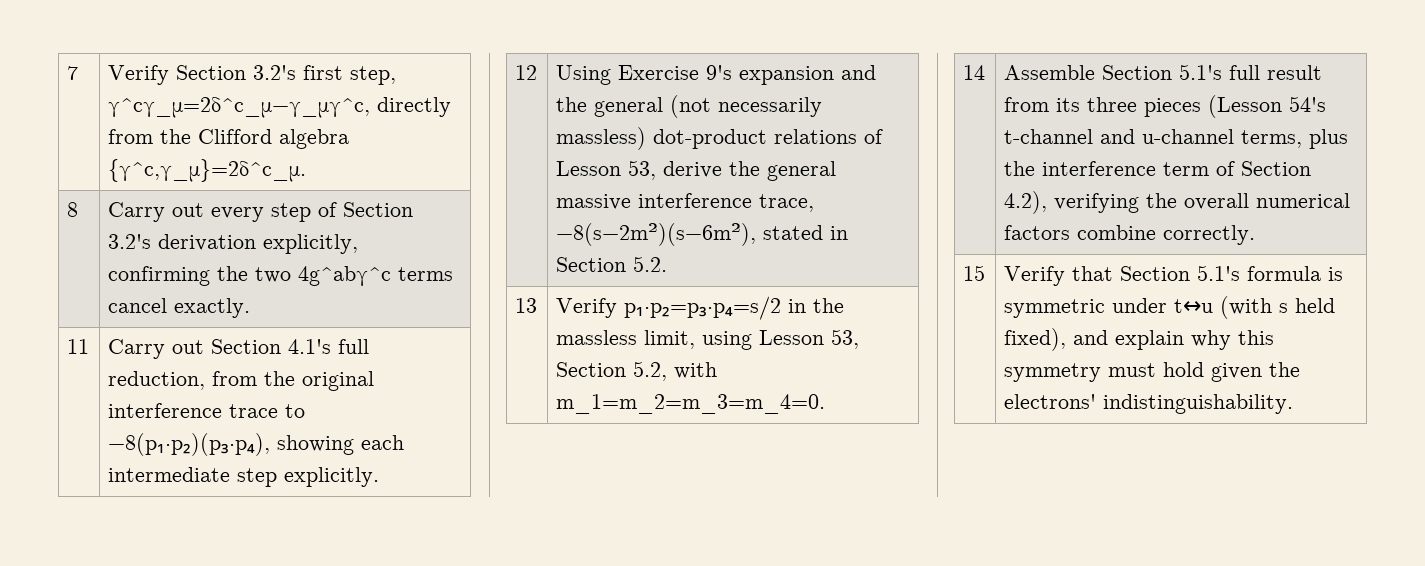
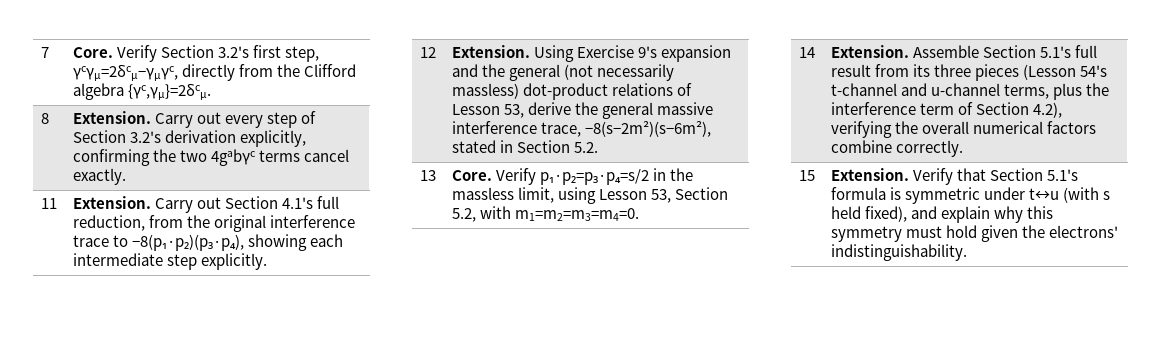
- 7 | Verify Section 3.2's first step, γ^cγ_μ=2δ^c_μ−γ_μγ^c, directly from the Clifford algebra {γ^c,γ_μ}=2δ^c_μ.
+ 7 | Core. Verify Section 3.2's first step, γcγμ=2δcμ−γμγc, directly from the Clifford algebra {γc,γμ}=2δcμ.
- 8 | Carry out every step of Section 3.2's derivation explicitly, confirming the two 4g^abγ^c terms cancel exactly.
+ 8 | Extension. Carry out every step of Section 3.2's derivation explicitly, confirming the two 4gabγc terms cancel exactly.
- 11 | Carry out Section 4.1's full reduction, from the original interference trace to −8(p₁·p₂)(p₃·p₄), showing each intermediate step explicitly.
+ 11 | Extension. Carry out Section 4.1's full reduction, from the original interference trace to −8(p₁·p₂)(p₃·p₄), showing each intermediate step explicitly.
- 12 | Using Exercise 9's expansion and the general (not necessarily massless) dot-product relations of Lesson 53, derive the general massive interference trace, −8(s−2m²)(s−6m²), stated in Section 5.2.
+ 12 | Extension. Using Exercise 9's expansion and the general (not necessarily massless) dot-product relations of Lesson 53, derive the general massive interference trace, −8(s−2m²)(s−6m²), stated in Section 5.2.
- 13 | Verify p₁·p₂=p₃·p₄=s/2 in the massless limit, using Lesson 53, Section 5.2, with m_1=m_2=m_3=m_4=0.
+ 13 | Core. Verify p₁·p₂=p₃·p₄=s/2 in the massless limit, using Lesson 53, Section 5.2, with m1=m2=m3=m4=0.
- 14 | Assemble Section 5.1's full result from its three pieces (Lesson 54's t-channel and u-channel terms, plus the interference term of Section 4.2), verifying the overall numerical factors combine correctly.
+ 14 | Extension. Assemble Section 5.1's full result from its three pieces (Lesson 54's t-channel and u-channel terms, plus the interference term of Section 4.2), verifying the overall numerical factors combine correctly.
- 15 | Verify that Section 5.1's formula is symmetric under t↔u (with s held fixed), and explain why this symmetry must hold given the electrons' indistinguishability.
+ 15 | Extension. Verify that Section 5.1's formula is symmetric under t↔u (with s held fixed), and explain why this symmetry must hold given the electrons' indistinguishability.

